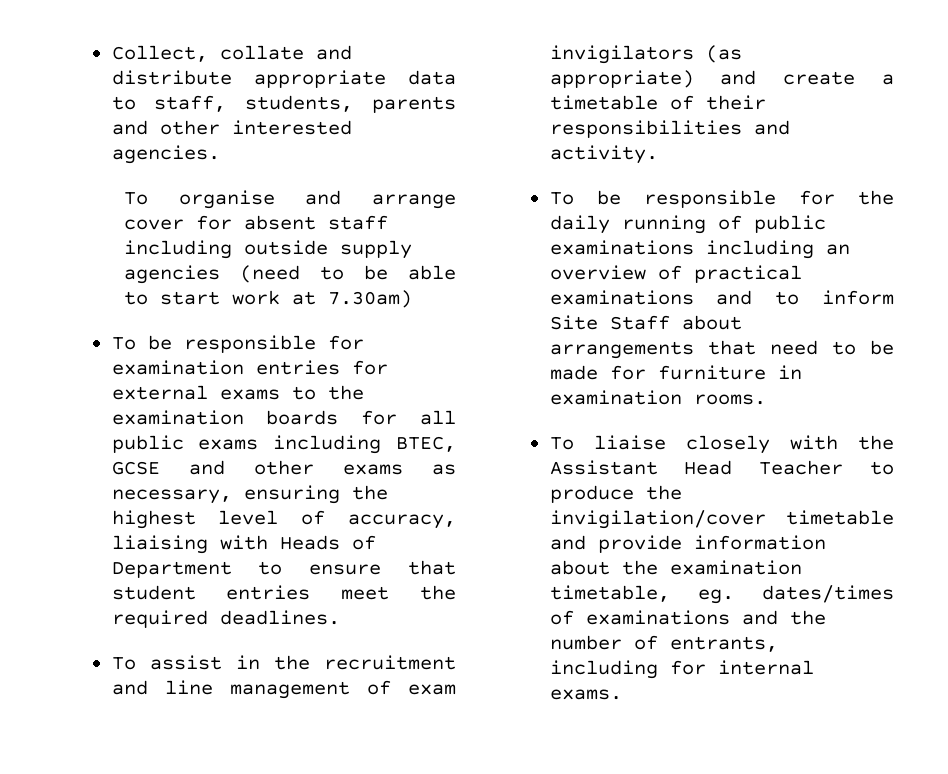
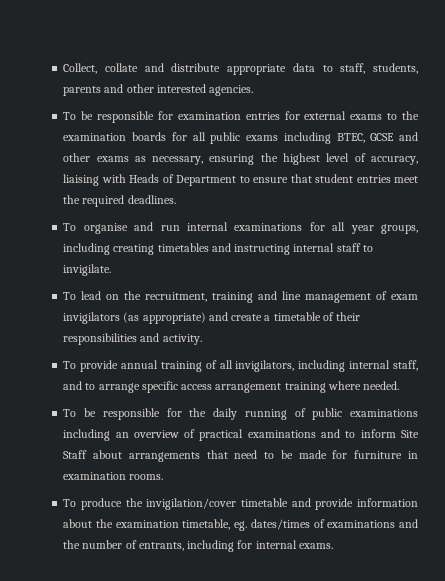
- To organise and arrange cover for absent staff including outside supply agencies (need to be able to start work at 7.30am)
- To assist in the recruitment and line management of exam invigilators (as appropriate) and create a timetable of their responsibilities and activity.
+ To organise and run internal examinations for all year groups, including creating timetables and instructing internal staff to invigilate.
+ To lead on the recruitment, training and line management of exam invigilators (as appropriate) and create a timetable of their responsibilities and activity.
+ To provide annual training of all invigilators, including internal staff, and to arrange specific access arrangement training where needed.
- To liaise closely with the Assistant Head Teacher to produce the invigilation/cover timetable and provide information about the examination timetable, eg. dates/times of examinations and the number of entrants, including for internal exams.
+ To produce the invigilation/cover timetable and provide information about the examination timetable, eg. dates/times of examinations and the number of entrants, including for internal exams.

